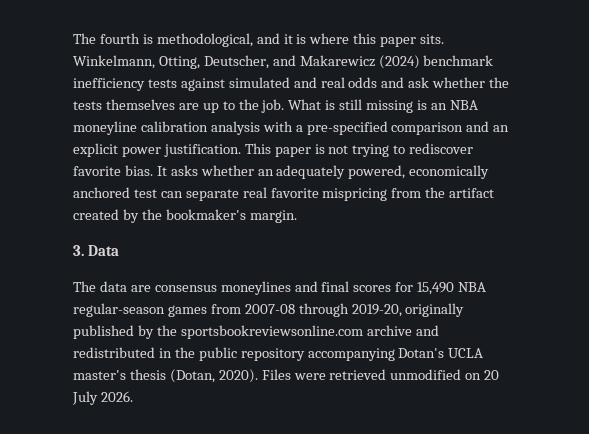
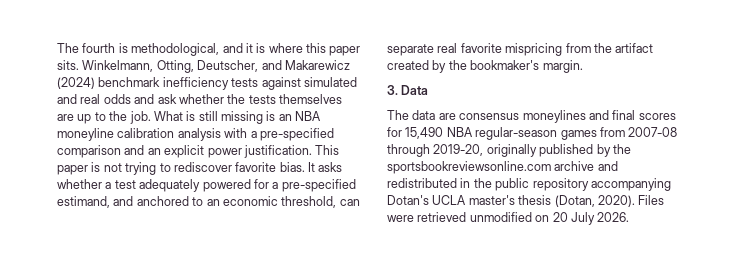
- It asks whether an adequately powered, economically anchored test can separate real favorite mispricing from the artifact created by the bookmaker's margin.
+ It asks whether a test adequately powered for a pre-specified estimand, and anchored to an economic threshold, can separate real favorite mispricing from the artifact created by the bookmaker's margin.

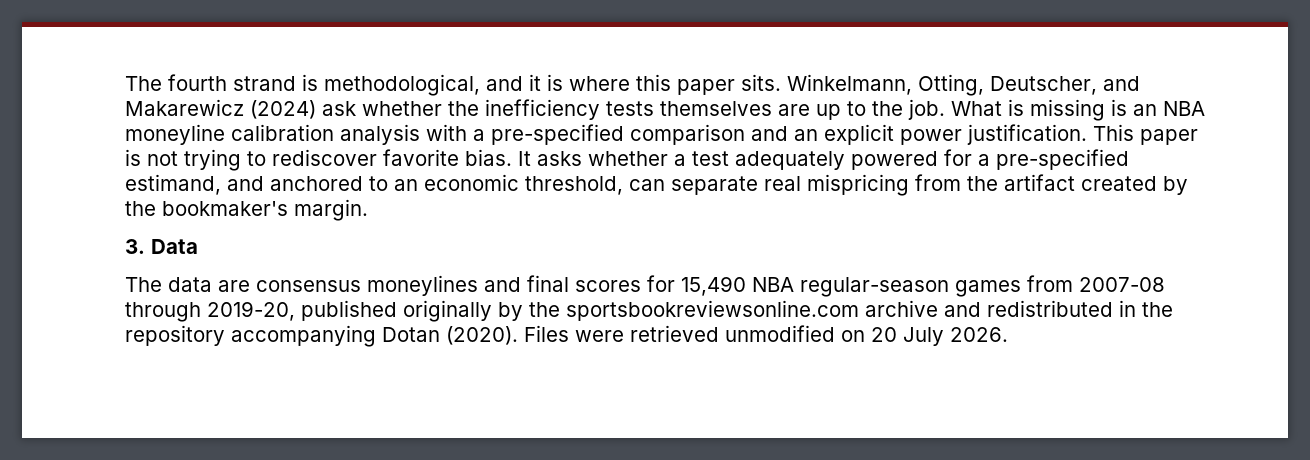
- The fourth is methodological, and it is where this paper sits.
+ The fourth strand is methodological, and it is where this paper sits.
- Winkelmann, Otting, Deutscher, and Makarewicz (2024) benchmark inefficiency tests against simulated and real odds and ask whether the tests themselves are up to the job.
+ Winkelmann, Otting, Deutscher, and Makarewicz (2024) ask whether the inefficiency tests themselves are up to the job.
- What is still missing is an NBA moneyline calibration analysis with a pre-specified comparison and an explicit power justification.
+ What is missing is an NBA moneyline calibration analysis with a pre-specified comparison and an explicit power justification.
- It asks whether a test adequately powered for a pre-specified estimand, and anchored to an economic threshold, can separate real favorite mispricing from the artifact created by the bookmaker's margin.
+ It asks whether a test adequately powered for a pre-specified estimand, and anchored to an economic threshold, can separate real mispricing from the artifact created by the bookmaker's margin.
- The data are consensus moneylines and final scores for 15,490 NBA regular-season games from 2007-08 through 2019-20, originally published by the sportsbookreviewsonline.com archive and redistributed in the public repository accompanying Dotan's UCLA master's thesis (Dotan, 2020).
+ The data are consensus moneylines and final scores for 15,490 NBA regular-season games from 2007-08 through 2019-20, published originally by the sportsbookreviewsonline.com archive and redistributed in the repository accompanying Dotan (2020).

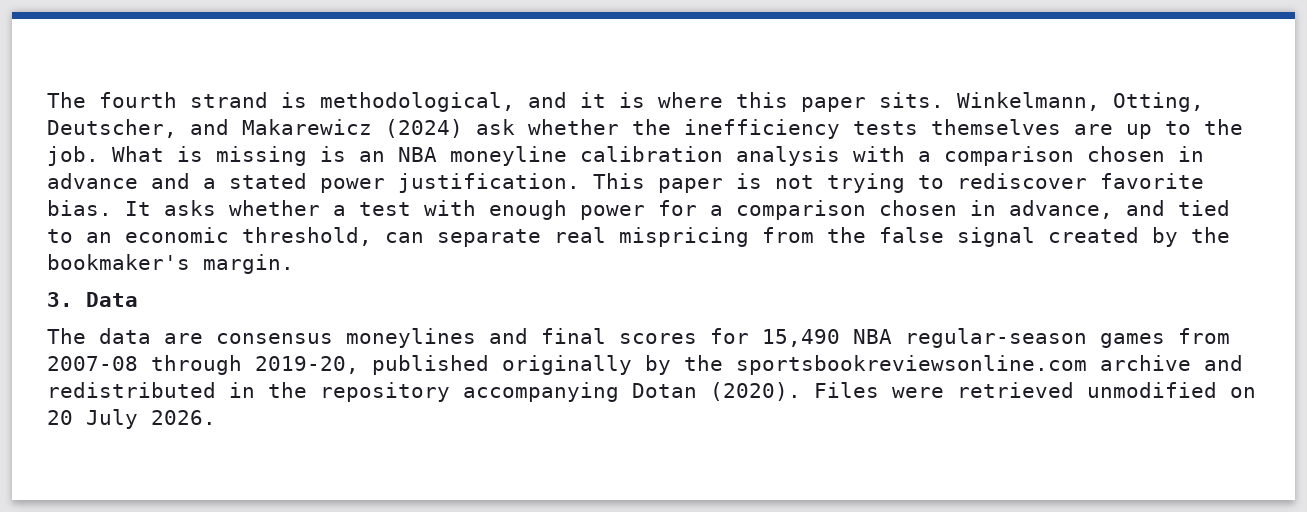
- What is missing is an NBA moneyline calibration analysis with a pre-specified comparison and an explicit power justification.
+ What is missing is an NBA moneyline calibration analysis with a comparison chosen in advance and a stated power justification.
- It asks whether a test adequately powered for a pre-specified estimand, and anchored to an economic threshold, can separate real mispricing from the artifact created by the bookmaker's margin.
+ It asks whether a test with enough power for a comparison chosen in advance, and tied to an economic threshold, can separate real mispricing from the false signal created by the bookmaker's margin.

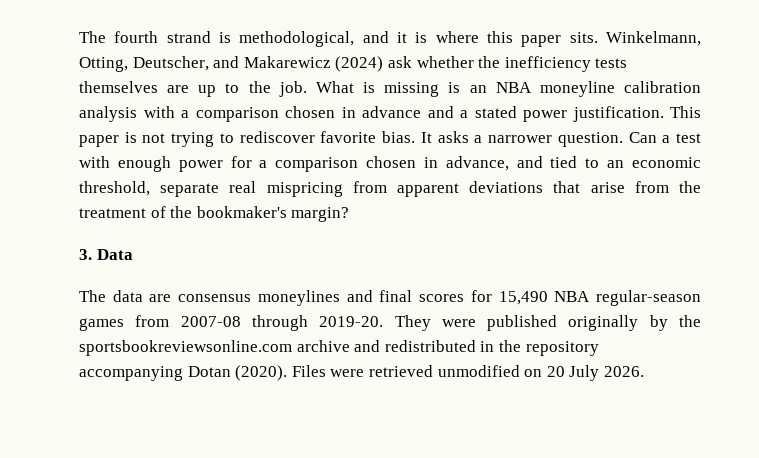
- It asks whether a test with enough power for a comparison chosen in advance, and tied to an economic threshold, can separate real mispricing from the false signal created by the bookmaker's margin.
+ It asks a narrower question. Can a test with enough power for a comparison chosen in advance, and tied to an economic threshold, separate real mispricing from apparent deviations that arise from the treatment of the bookmaker's margin?
- The data are consensus moneylines and final scores for 15,490 NBA regular-season games from 2007-08 through 2019-20, published originally by the sportsbookreviewsonline.com archive and redistributed in the repository accompanying Dotan (2020).
+ The data are consensus moneylines and final scores for 15,490 NBA regular-season games from 2007-08 through 2019-20. They were published originally by the sportsbookreviewsonline.com archive and redistributed in the repository accompanying Dotan (2020).

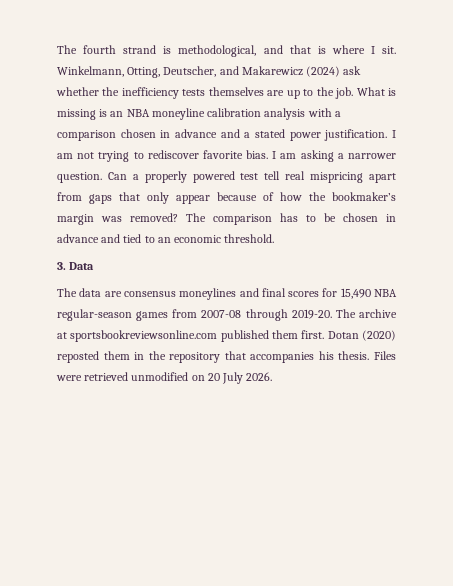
- The fourth strand is methodological, and it is where this paper sits.
+ The fourth strand is methodological, and that is where I sit.
- This paper is not trying to rediscover favorite bias.
+ I am not trying to rediscover favorite bias.
- It asks a narrower question.
+ I am asking a narrower question.
- Can a test with enough power for a comparison chosen in advance, and tied to an economic threshold, separate real mispricing from apparent deviations that arise from the treatment of the bookmaker's margin?
+ Can a properly powered test tell real mispricing apart from gaps that only appear because of how the bookmaker’s margin was removed? The comparison has to be chosen in advance and tied to an economic threshold.
- They were published originally by the sportsbookreviewsonline.com archive and redistributed in the repository accompanying Dotan (2020).
+ The archive at sportsbookreviewsonline.com published them first. Dotan (2020) reposted them in the repository that accompanies his thesis.

